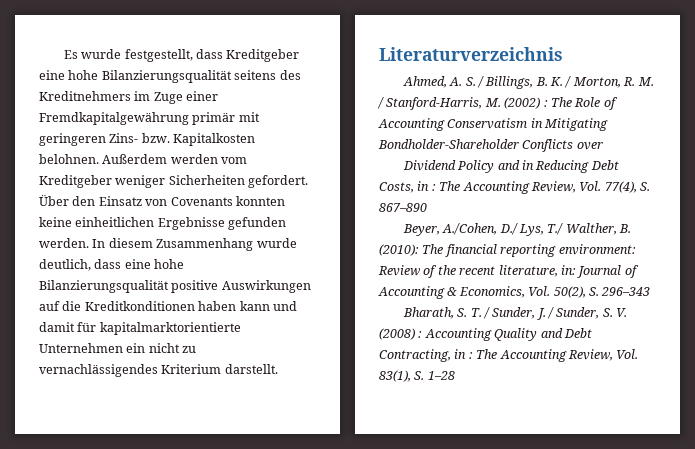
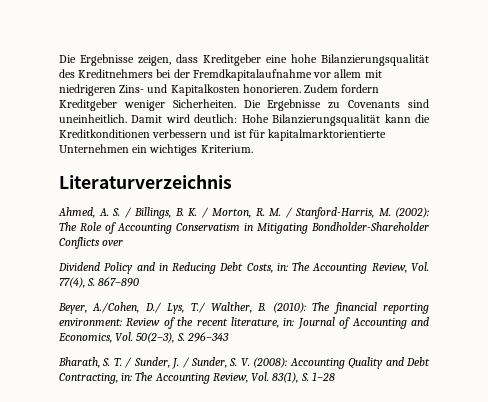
- Es wurde festgestellt, dass Kreditgeber eine hohe Bilanzierungsqualität seitens des Kreditnehmers im Zuge einer Fremdkapitalgewährung primär mit geringeren Zins- bzw. Kapitalkosten belohnen. Außerdem werden vom Kreditgeber weniger Sicherheiten gefordert. Über den Einsatz von Covenants konnten keine einheitlichen Ergebnisse gefunden werden. In diesem Zusammenhang wurde deutlich, dass eine hohe Bilanzierungsqualität positive Auswirkungen auf die Kreditkonditionen haben kann und damit für kapitalmarktorientierte Unternehmen ein nicht zu vernachlässigendes Kriterium darstellt.
+ Die Ergebnisse zeigen, dass Kreditgeber eine hohe Bilanzierungsqualität des Kreditnehmers bei der Fremdkapitalaufnahme vor allem mit niedrigeren Zins- und Kapitalkosten honorieren. Zudem fordern Kreditgeber weniger Sicherheiten. Die Ergebnisse zu Covenants sind uneinheitlich. Damit wird deutlich: Hohe Bilanzierungsqualität kann die Kreditkonditionen verbessern und ist für kapitalmarktorientierte Unternehmen ein wichtiges Kriterium.
- Ahmed, A. S. / Billings, B. K. / Morton, R. M. / Stanford-Harris, M. (2002) : The Role of Accounting Conservatism in Mitigating Bondholder-Shareholder Conflicts over
+ Ahmed, A. S. / Billings, B. K. / Morton, R. M. / Stanford-Harris, M. (2002): The Role of Accounting Conservatism in Mitigating Bondholder-Shareholder Conflicts over
- Dividend Policy and in Reducing Debt Costs, in : The Accounting Review, Vol. 77(4), S. 867–890
+ Dividend Policy and in Reducing Debt Costs, in: The Accounting Review, Vol. 77(4), S. 867–890
- Beyer, A./Cohen, D./ Lys, T./ Walther, B. (2010): The financial reporting environment: Review of the recent literature, in: Journal of Accounting & Economics, Vol. 50(2), S. 296–343
+ Beyer, A./Cohen, D./ Lys, T./ Walther, B. (2010): The financial reporting environment: Review of the recent literature, in: Journal of Accounting and Economics, Vol. 50(2–3), S. 296–343
- Bharath, S. T. / Sunder, J. / Sunder, S. V. (2008) : Accounting Quality and Debt Contracting, in : The Accounting Review, Vol. 83(1), S. 1–28
+ Bharath, S. T. / Sunder, J. / Sunder, S. V. (2008): Accounting Quality and Debt Contracting, in: The Accounting Review, Vol. 83(1), S. 1–28

